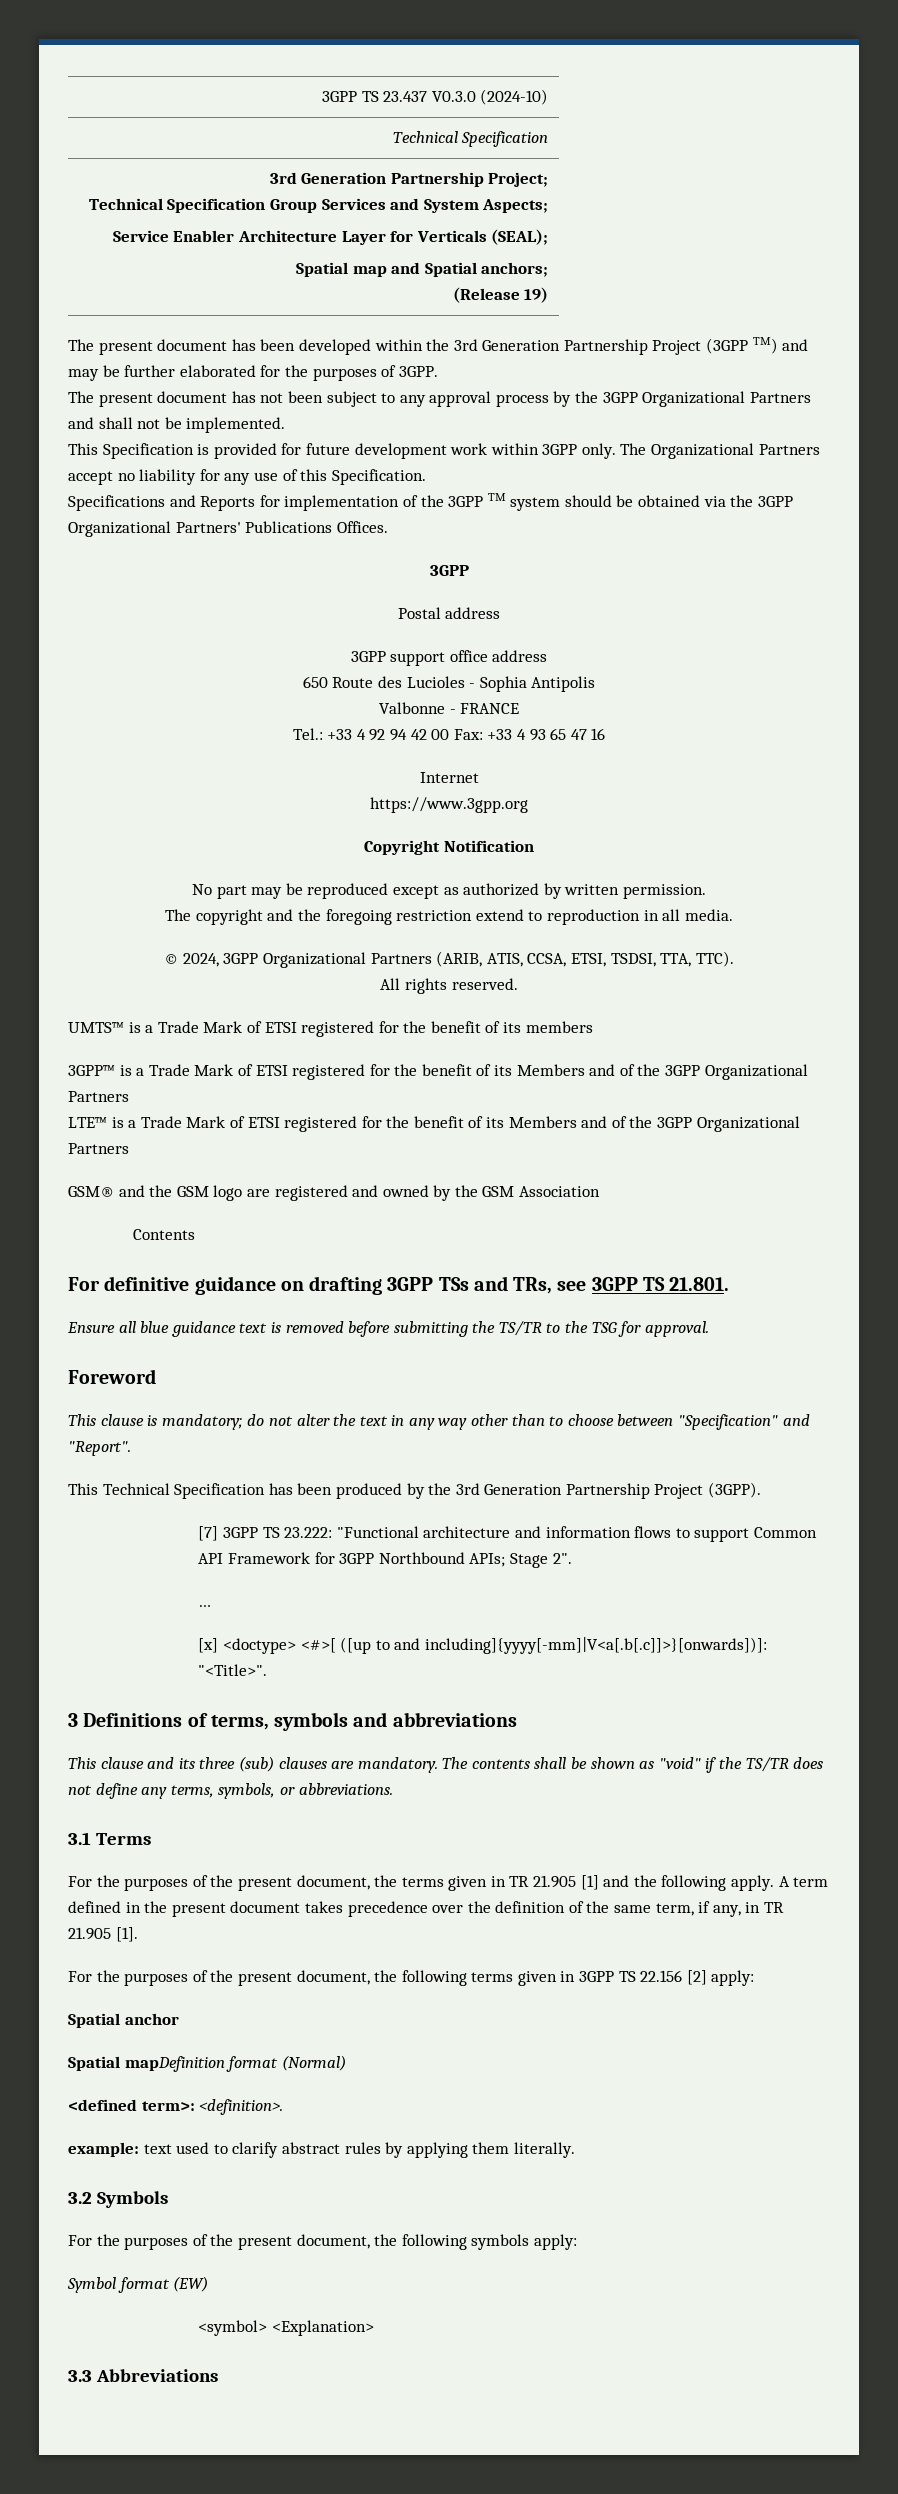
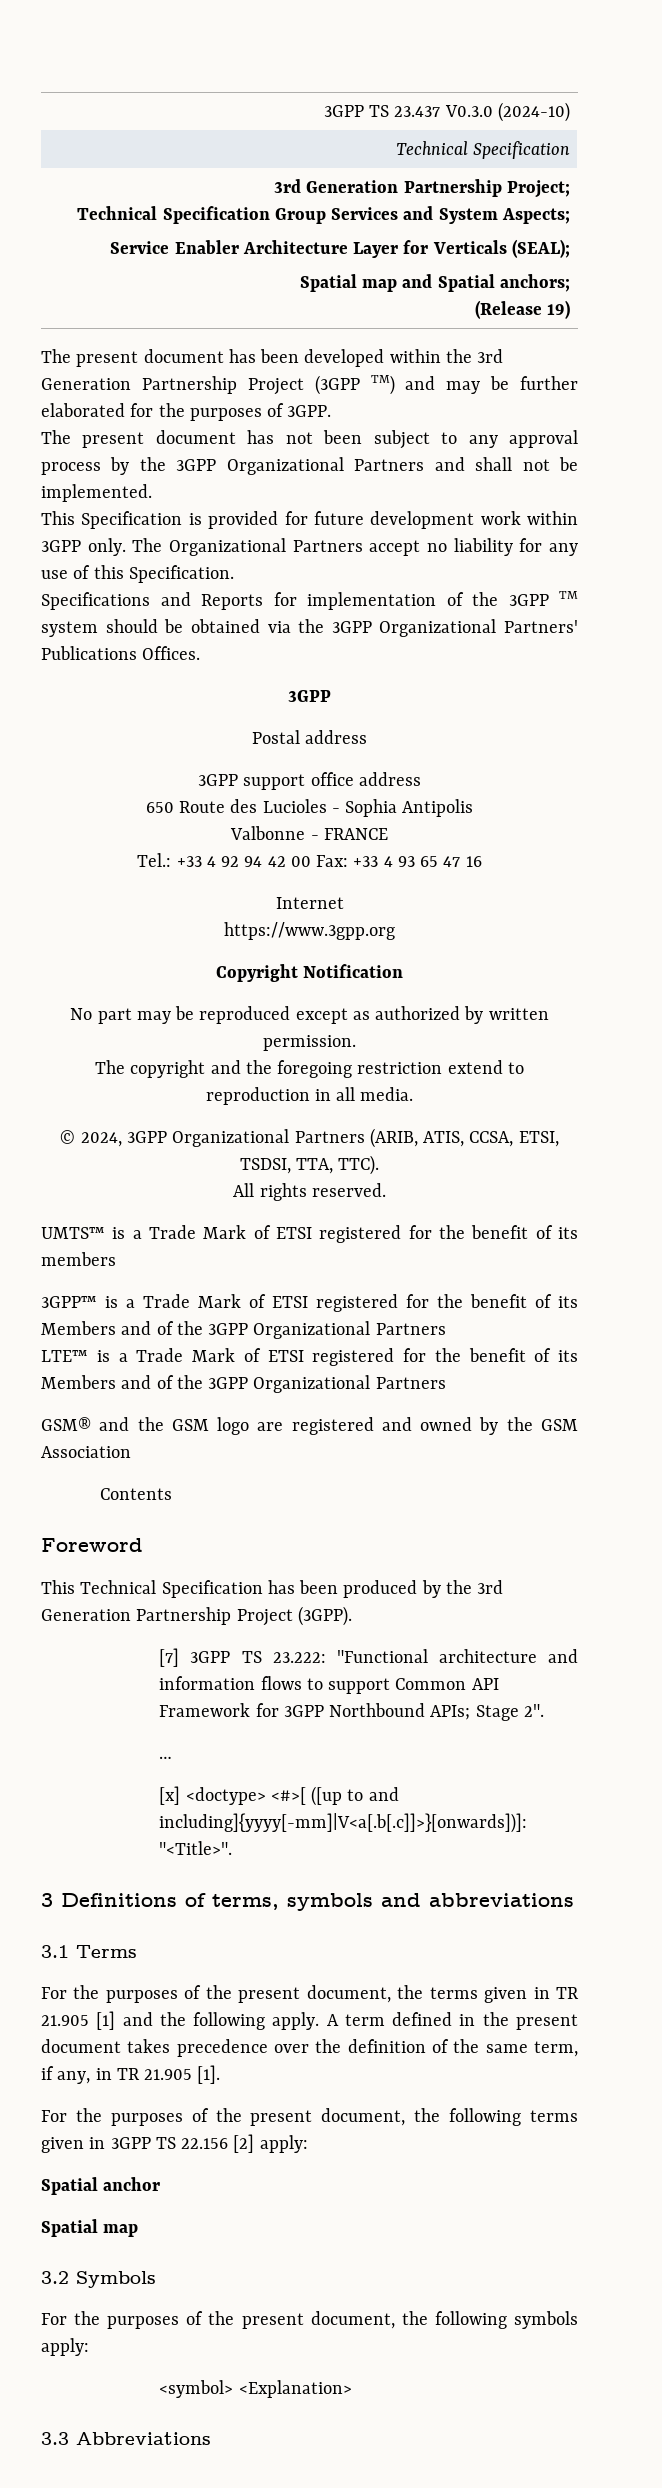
- For definitive guidance on drafting 3GPP TSs and TRs, see 3GPP TS 21.801.
- Ensure all blue guidance text is removed before submitting the TS/TR to the TSG for approval.
  Foreword
- This clause is mandatory; do not alter the text in any way other than to choose between "Specification" and "Report".
- This clause and its three (sub) clauses are mandatory. The contents shall be shown as "void" if the TS/TR does not define any terms, symbols, or abbreviations.
  Spatial anchor
- Spatial mapDefinition format (Normal)
- <defined term>: <definition>.
- example: text used to clarify abstract rules by applying them literally.
+ Spatial map
- Symbol format (EW)

